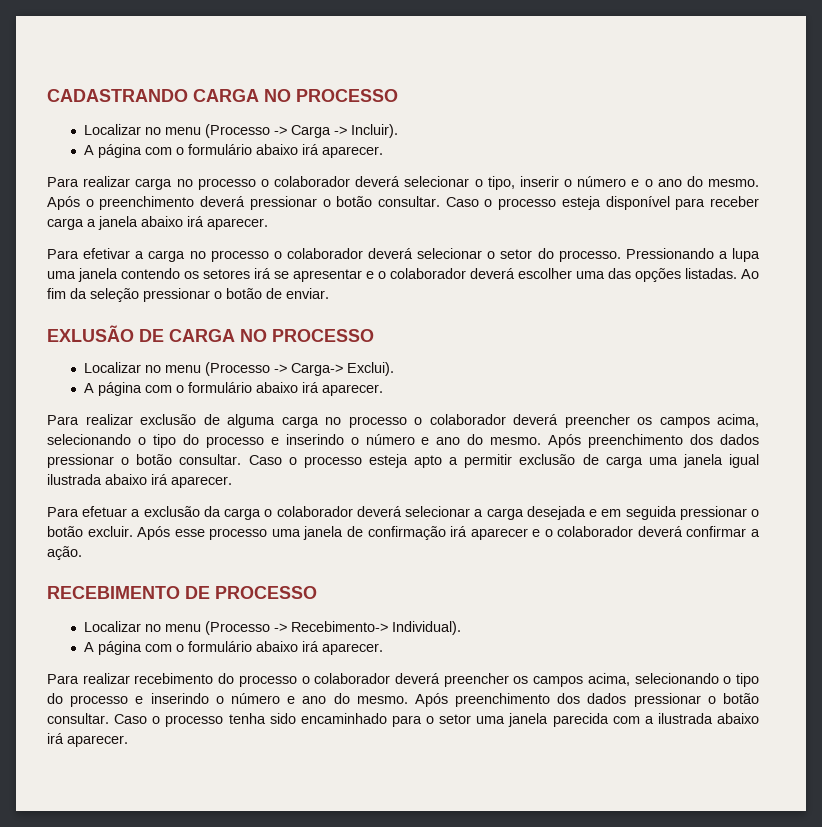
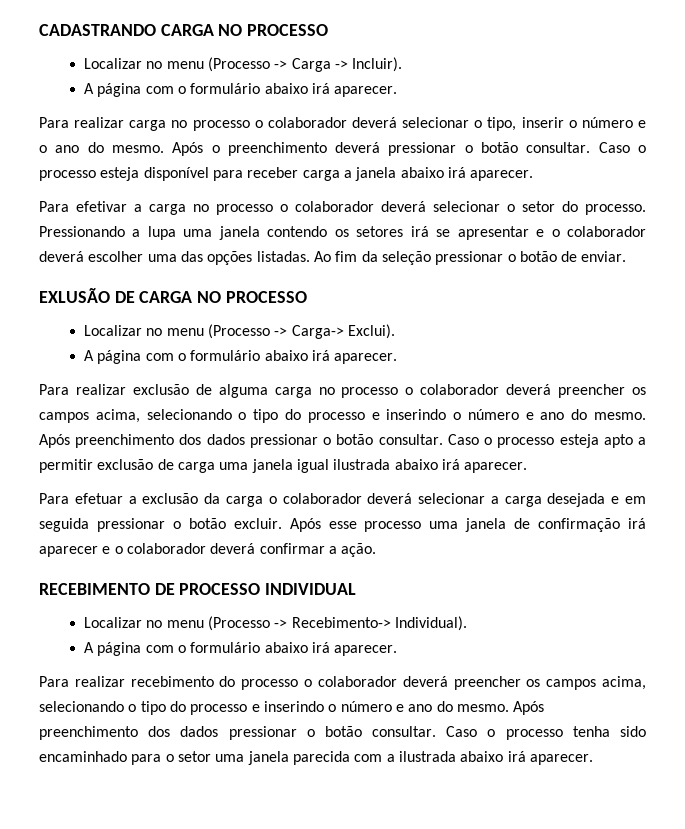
- RECEBIMENTO DE PROCESSO
+ RECEBIMENTO DE PROCESSO INDIVIDUAL

